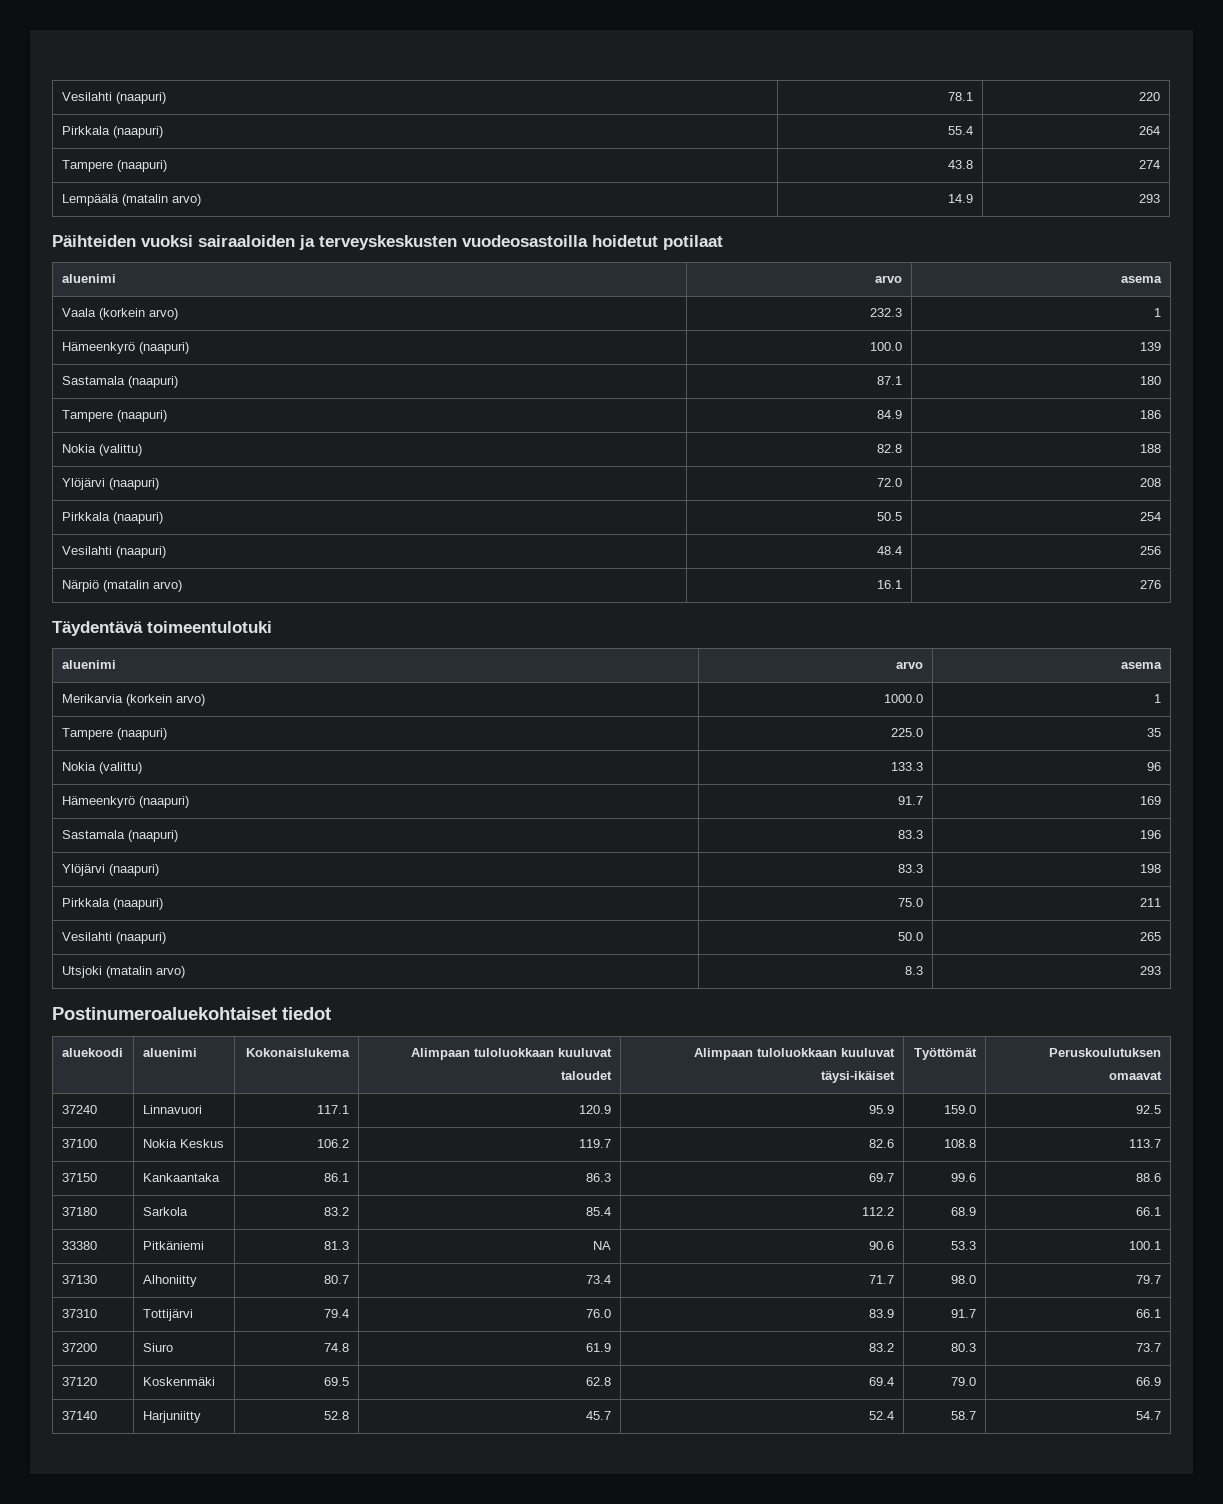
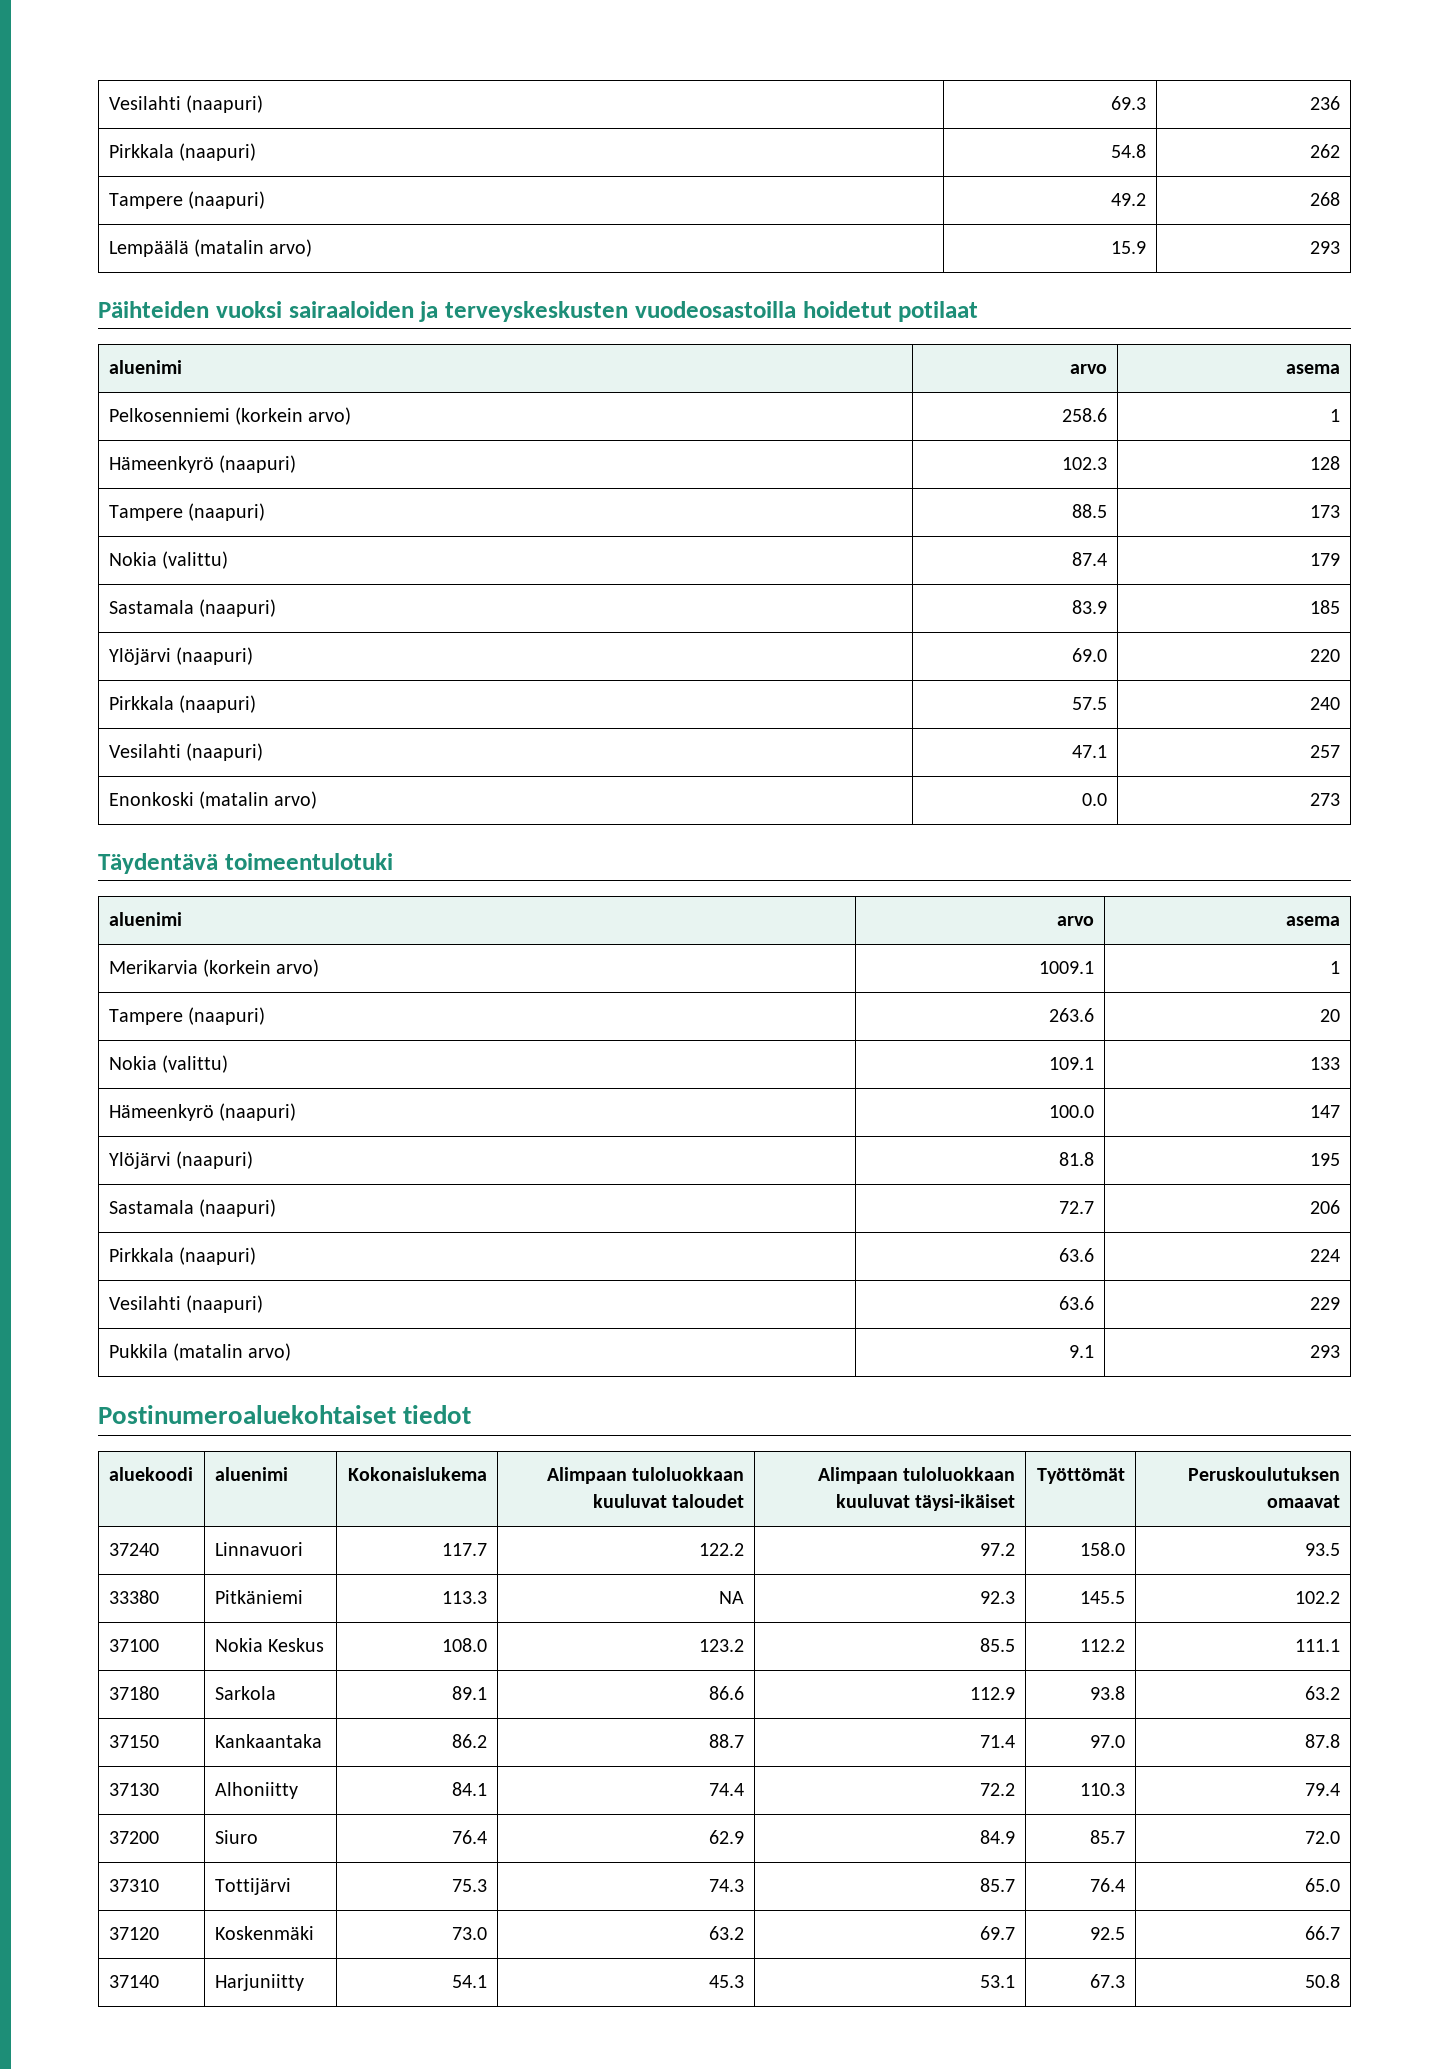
- Vesilahti (naapuri) | 78.1 | 220
- Pirkkala (naapuri) | 55.4 | 264
- Tampere (naapuri) | 43.8 | 274
+ Vesilahti (naapuri) | 69.3 | 236
+ Pirkkala (naapuri) | 54.8 | 262
+ Tampere (naapuri) | 49.2 | 268
- Lempäälä (matalin arvo) | 14.9 | 293
+ Lempäälä (matalin arvo) | 15.9 | 293
- Vaala (korkein arvo) | 232.3 | 1
+ Pelkosenniemi (korkein arvo) | 258.6 | 1
- Hämeenkyrö (naapuri) | 100.0 | 139
- Sastamala (naapuri) | 87.1 | 180
- Tampere (naapuri) | 84.9 | 186
- Nokia (valittu) | 82.8 | 188
- Ylöjärvi (naapuri) | 72.0 | 208
- Pirkkala (naapuri) | 50.5 | 254
- Vesilahti (naapuri) | 48.4 | 256
- Närpiö (matalin arvo) | 16.1 | 276
+ Hämeenkyrö (naapuri) | 102.3 | 128
+ Tampere (naapuri) | 88.5 | 173
+ Nokia (valittu) | 87.4 | 179
+ Sastamala (naapuri) | 83.9 | 185
+ Ylöjärvi (naapuri) | 69.0 | 220
+ Pirkkala (naapuri) | 57.5 | 240
+ Vesilahti (naapuri) | 47.1 | 257
+ Enonkoski (matalin arvo) | 0.0 | 273
- Merikarvia (korkein arvo) | 1000.0 | 1
+ Merikarvia (korkein arvo) | 1009.1 | 1
- Tampere (naapuri) | 225.0 | 35
- Nokia (valittu) | 133.3 | 96
- Hämeenkyrö (naapuri) | 91.7 | 169
- Sastamala (naapuri) | 83.3 | 196
- Ylöjärvi (naapuri) | 83.3 | 198
- Pirkkala (naapuri) | 75.0 | 211
- Vesilahti (naapuri) | 50.0 | 265
- Utsjoki (matalin arvo) | 8.3 | 293
+ Tampere (naapuri) | 263.6 | 20
+ Nokia (valittu) | 109.1 | 133
+ Hämeenkyrö (naapuri) | 100.0 | 147
+ Ylöjärvi (naapuri) | 81.8 | 195
+ Sastamala (naapuri) | 72.7 | 206
+ Pirkkala (naapuri) | 63.6 | 224
+ Vesilahti (naapuri) | 63.6 | 229
+ Pukkila (matalin arvo) | 9.1 | 293
- 37240 | Linnavuori | 117.1 | 120.9 | 95.9 | 159.0 | 92.5
- 37100 | Nokia Keskus | 106.2 | 119.7 | 82.6 | 108.8 | 113.7
- 37150 | Kankaantaka | 86.1 | 86.3 | 69.7 | 99.6 | 88.6
- 37180 | Sarkola | 83.2 | 85.4 | 112.2 | 68.9 | 66.1
- 33380 | Pitkäniemi | 81.3 | NA | 90.6 | 53.3 | 100.1
- 37130 | Alhoniitty | 80.7 | 73.4 | 71.7 | 98.0 | 79.7
- 37310 | Tottijärvi | 79.4 | 76.0 | 83.9 | 91.7 | 66.1
- 37200 | Siuro | 74.8 | 61.9 | 83.2 | 80.3 | 73.7
- 37120 | Koskenmäki | 69.5 | 62.8 | 69.4 | 79.0 | 66.9
- 37140 | Harjuniitty | 52.8 | 45.7 | 52.4 | 58.7 | 54.7
+ 37240 | Linnavuori | 117.7 | 122.2 | 97.2 | 158.0 | 93.5
+ 33380 | Pitkäniemi | 113.3 | NA | 92.3 | 145.5 | 102.2
+ 37100 | Nokia Keskus | 108.0 | 123.2 | 85.5 | 112.2 | 111.1
+ 37180 | Sarkola | 89.1 | 86.6 | 112.9 | 93.8 | 63.2
+ 37150 | Kankaantaka | 86.2 | 88.7 | 71.4 | 97.0 | 87.8
+ 37130 | Alhoniitty | 84.1 | 74.4 | 72.2 | 110.3 | 79.4
+ 37200 | Siuro | 76.4 | 62.9 | 84.9 | 85.7 | 72.0
+ 37310 | Tottijärvi | 75.3 | 74.3 | 85.7 | 76.4 | 65.0
+ 37120 | Koskenmäki | 73.0 | 63.2 | 69.7 | 92.5 | 66.7
+ 37140 | Harjuniitty | 54.1 | 45.3 | 53.1 | 67.3 | 50.8

